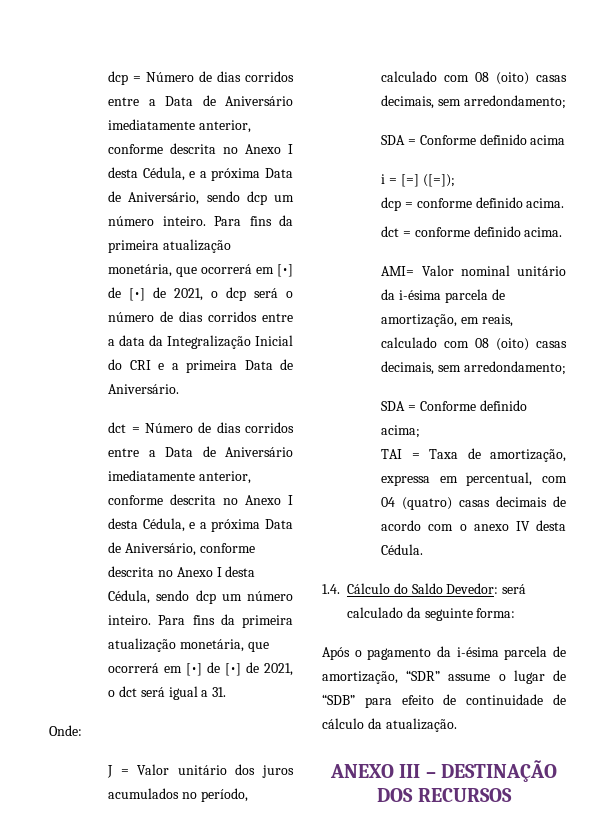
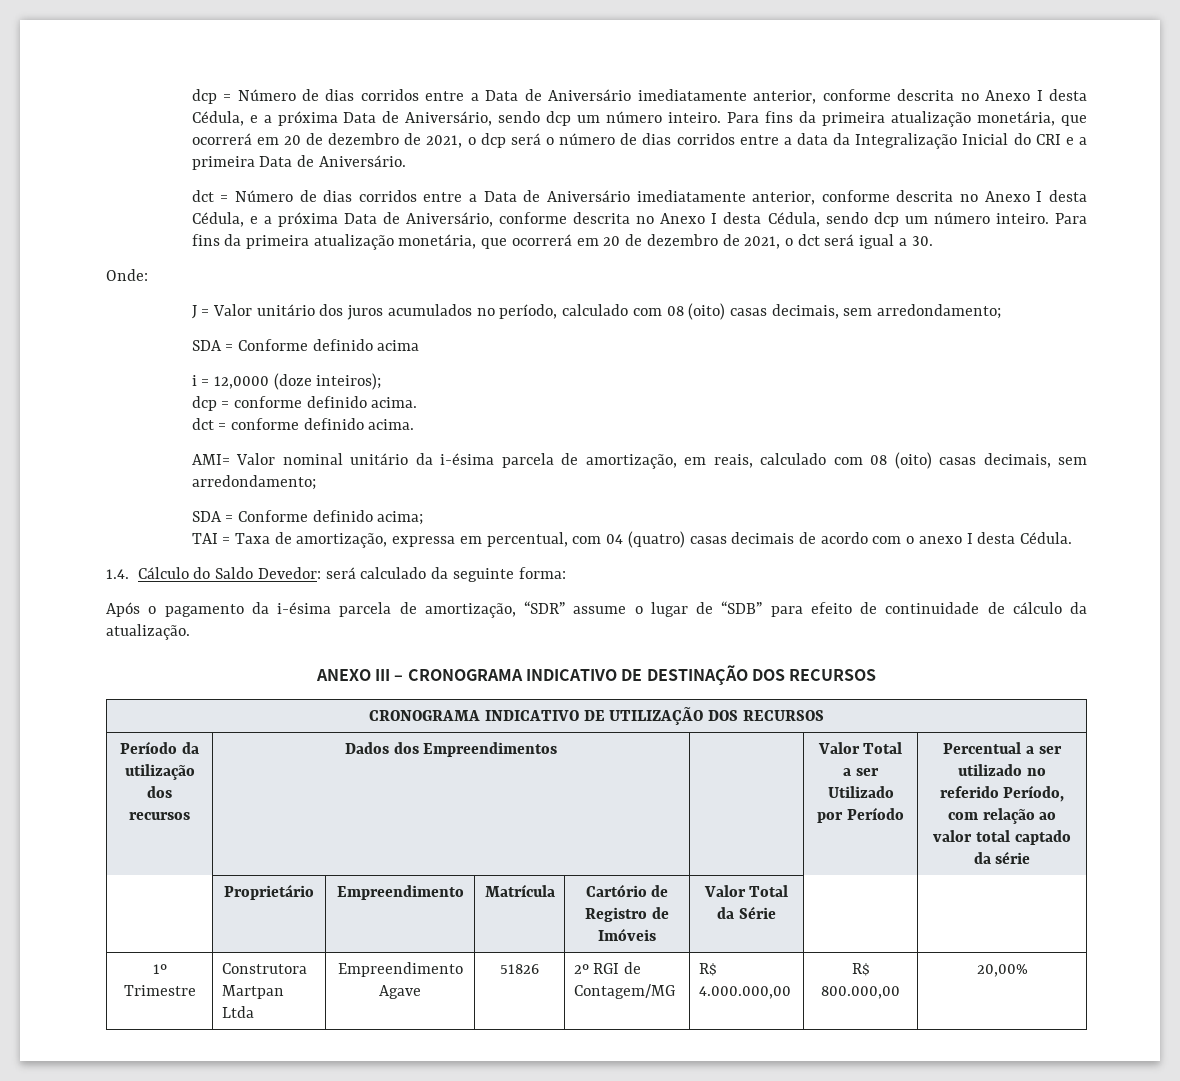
- Para fins da primeira atualização monetária, que ocorrerá em [•] de [•] de 2021, o dcp será o número de dias corridos entre a data da Integralização Inicial do CRI e a primeira Data de Aniversário.
+ Para fins da primeira atualização monetária, que ocorrerá em 20 de dezembro de 2021, o dcp será o número de dias corridos entre a data da Integralização Inicial do CRI e a primeira Data de Aniversário.
- Para fins da primeira atualização monetária, que ocorrerá em [•] de [•] de 2021, o dct será igual a 31.
+ Para fins da primeira atualização monetária, que ocorrerá em 20 de dezembro de 2021, o dct será igual a 30.
- i = [=] ([=]);
+ i = 12,0000 (doze inteiros);
- TAI = Taxa de amortização, expressa em percentual, com 04 (quatro) casas decimais de acordo com o anexo IV desta Cédula.
+ TAI = Taxa de amortização, expressa em percentual, com 04 (quatro) casas decimais de acordo com o anexo I desta Cédula.
- ANEXO III – DESTINAÇÃO DOS RECURSOS
+ ANEXO III – CRONOGRAMA INDICATIVO DE DESTINAÇÃO DOS RECURSOS
+ CRONOGRAMA INDICATIVO DE UTILIZAÇÃO DOS RECURSOS
+ Período da utilização dos recursos | Dados dos Empreendimentos | | Valor Total a ser Utilizado por Período | Percentual a ser utilizado no referido Período, com relação ao valor total captado da série
+ | Proprietário | Empreendimento | Matrícula | Cartório de Registro de Imóveis | Valor Total da Série | |
+ 1º Trimestre | Construtora Martpan Ltda | Empreendimento Agave | 51826 | 2º RGI de Contagem/MG | R$ 4.000.000,00 | R$ 800.000,00 | 20,00%

